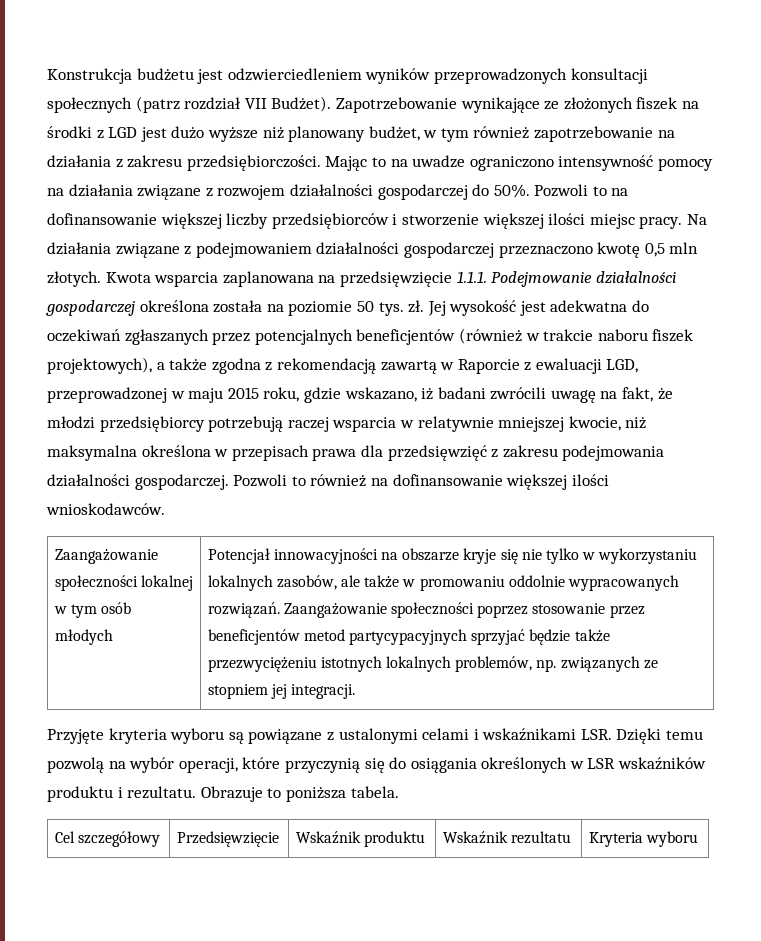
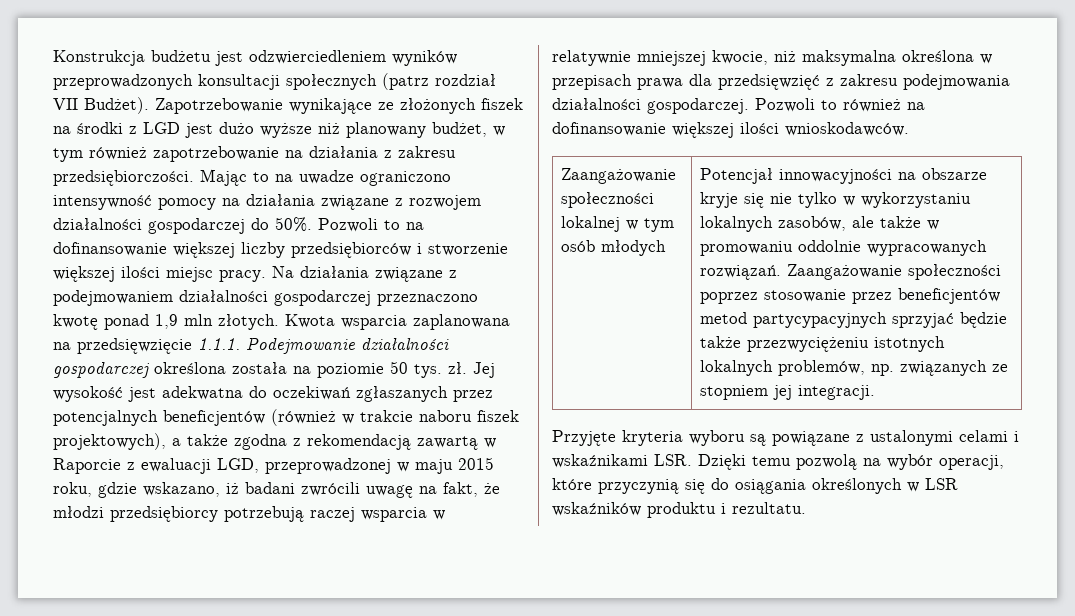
- Na działania związane z podejmowaniem działalności gospodarczej przeznaczono kwotę 0,5 mln złotych.
+ Na działania związane z podejmowaniem działalności gospodarczej przeznaczono kwotę ponad 1,9 mln złotych.
- Obrazuje to poniższa tabela.
- Cel szczegółowy | Przedsięwzięcie | Wskaźnik produktu | Wskaźnik rezultatu | Kryteria wyboru

